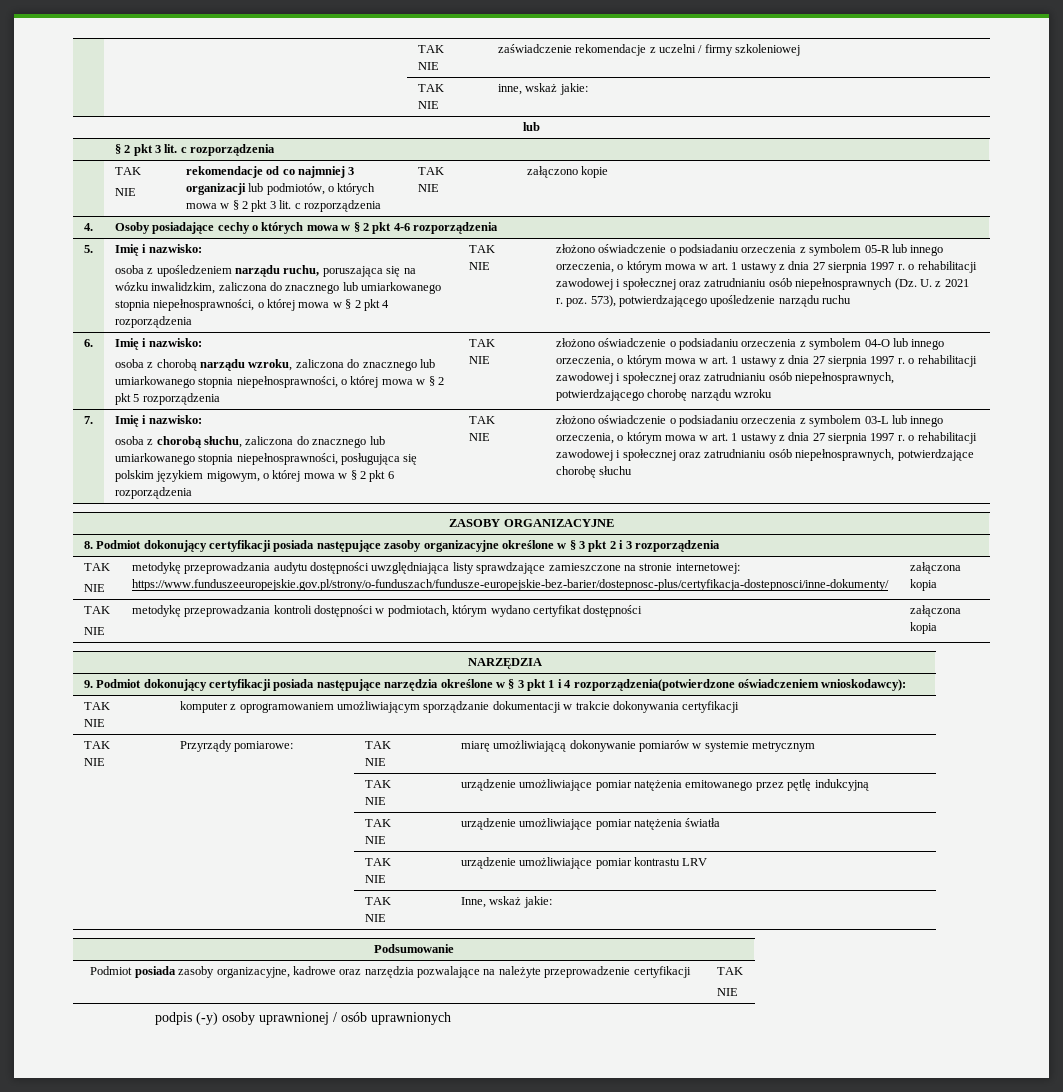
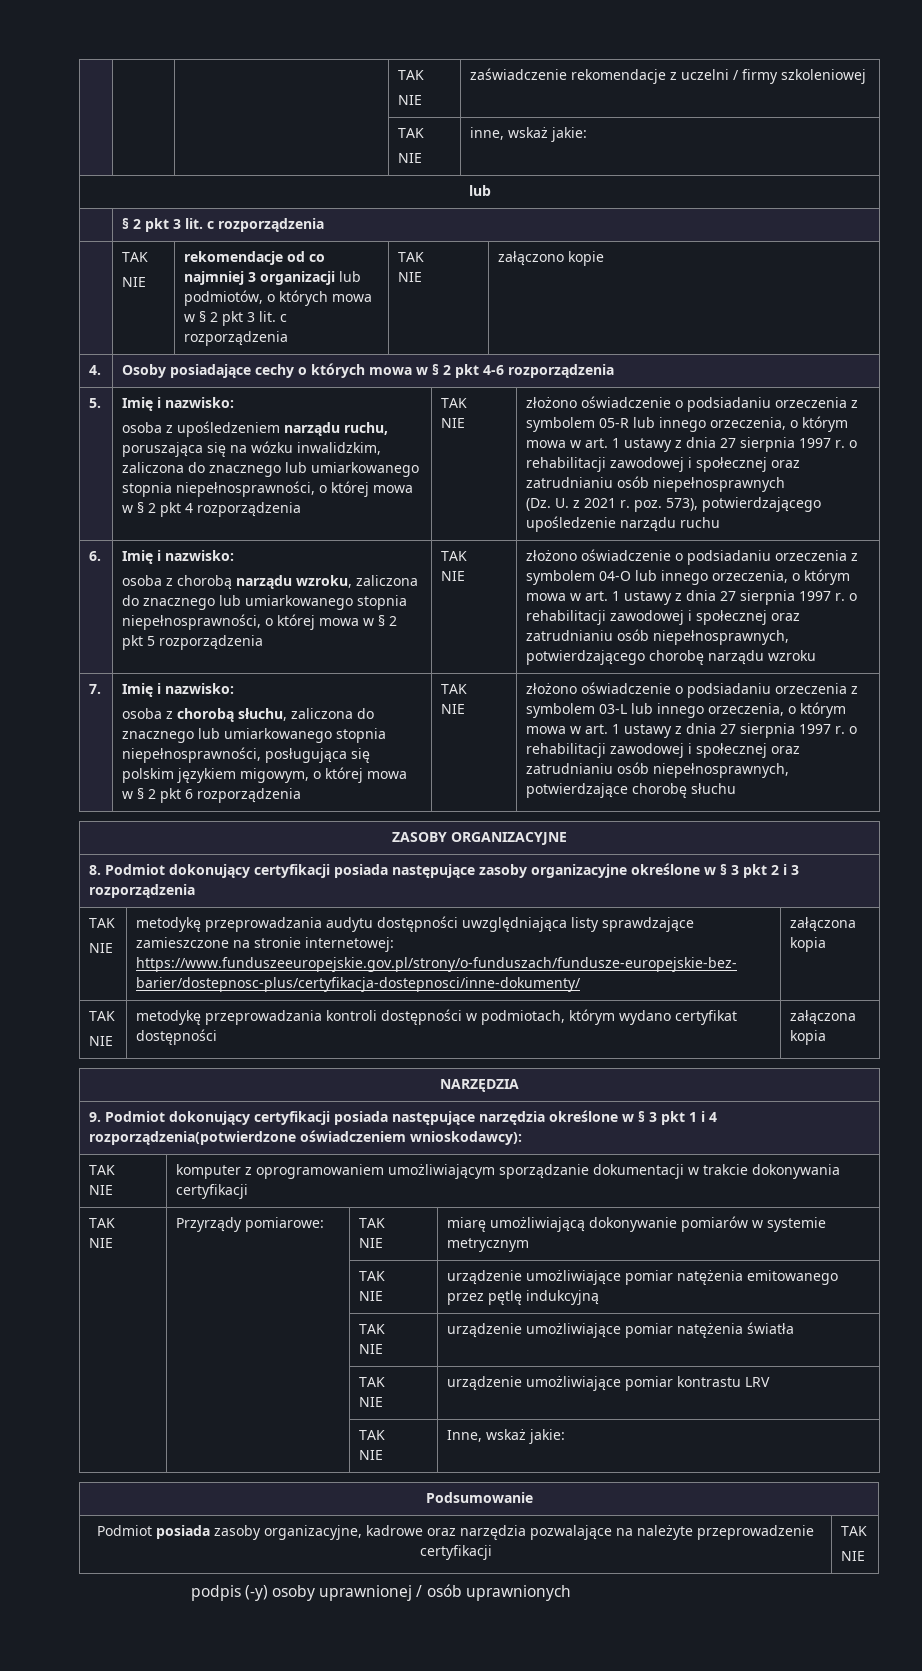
- złożono oświadczenie o podsiadaniu orzeczenia z symbolem 05-R lub innego orzeczenia, o którym mowa w art. 1 ustawy z dnia 27 sierpnia 1997 r. o rehabilitacji zawodowej i społecznej oraz zatrudnianiu osób niepełnosprawnych (Dz. U. z 2021 r. poz. 573), potwierdzającego upośledzenie narządu ruchu
+ złożono oświadczenie o podsiadaniu orzeczenia z symbolem 05-R lub innego orzeczenia, o którym mowa w art. 1 ustawy z dnia 27 sierpnia 1997 r. o rehabilitacji zawodowej i społecznej oraz zatrudnianiu osób niepełnosprawnych
+ (Dz. U. z 2021 r. poz. 573), potwierdzającego upośledzenie narządu ruchu

